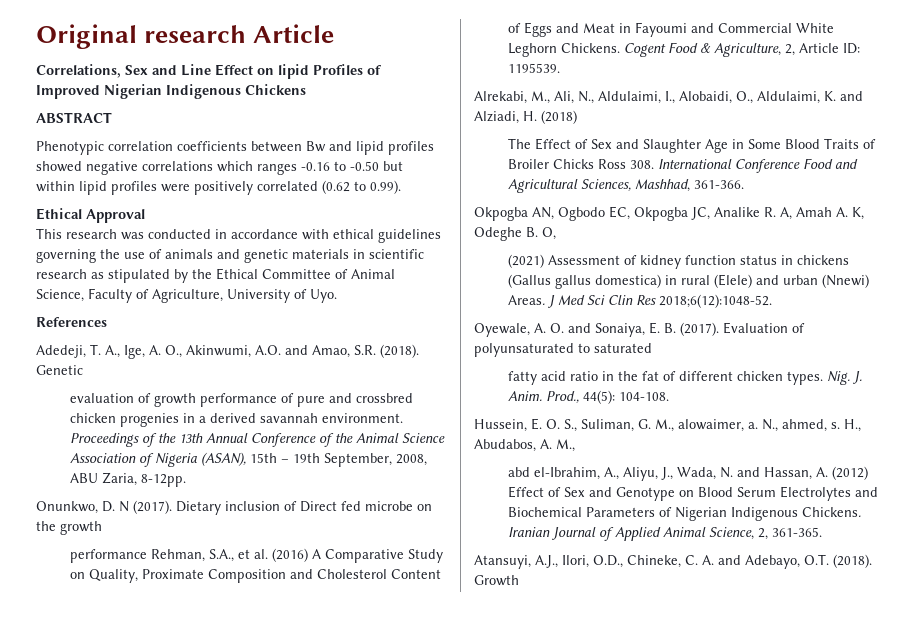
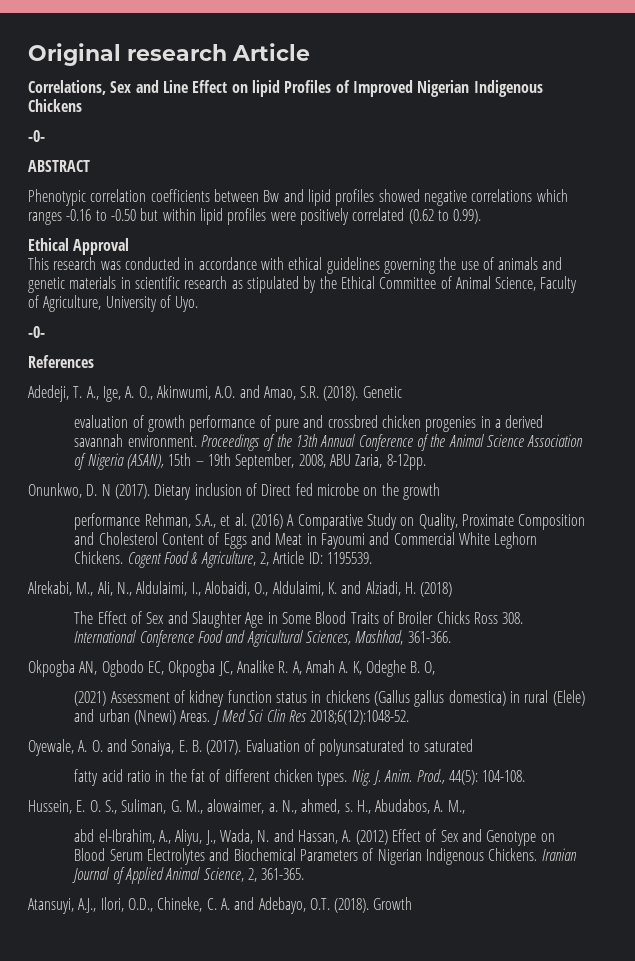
  Correlations, Sex and Line Effect on lipid Profiles of Improved Nigerian Indigenous Chickens
+ -0-
  This research was conducted in accordance with ethical guidelines governing the use of animals and genetic materials in scientific research as stipulated by the Ethical Committee of Animal Science, Faculty of Agriculture, University of Uyo.
+ -0-

